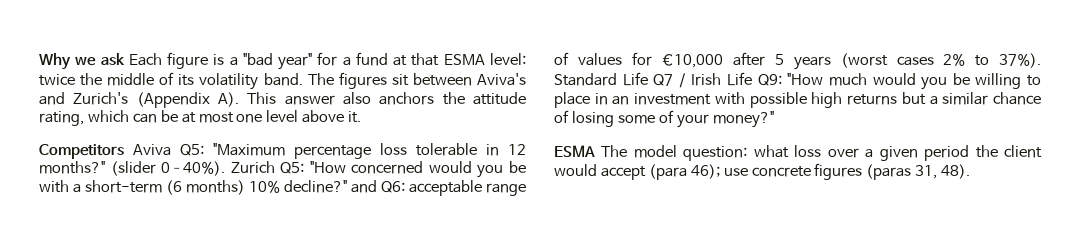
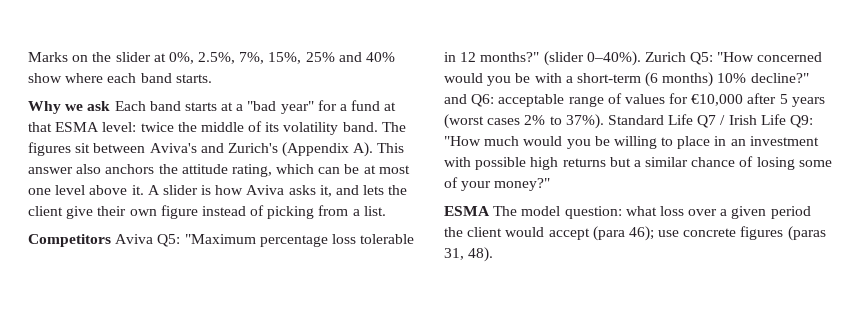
+ Marks on the slider at 0%, 2.5%, 7%, 15%, 25% and 40% show where each band starts.
- Why we ask Each figure is a "bad year" for a fund at that ESMA level: twice the middle of its volatility band.
+ Why we ask Each band starts at a "bad year" for a fund at that ESMA level: twice the middle of its volatility band.
+ A slider is how Aviva asks it, and lets the client give their own figure instead of picking from a list.

